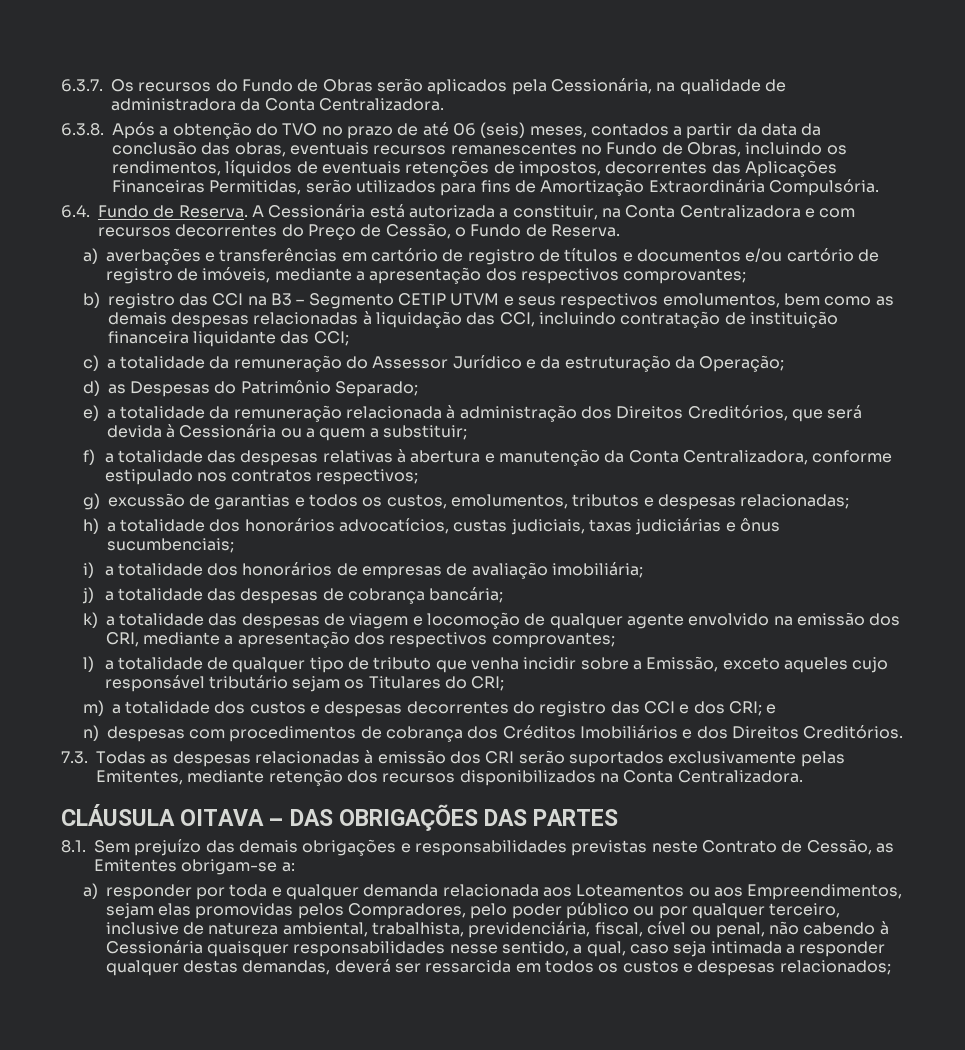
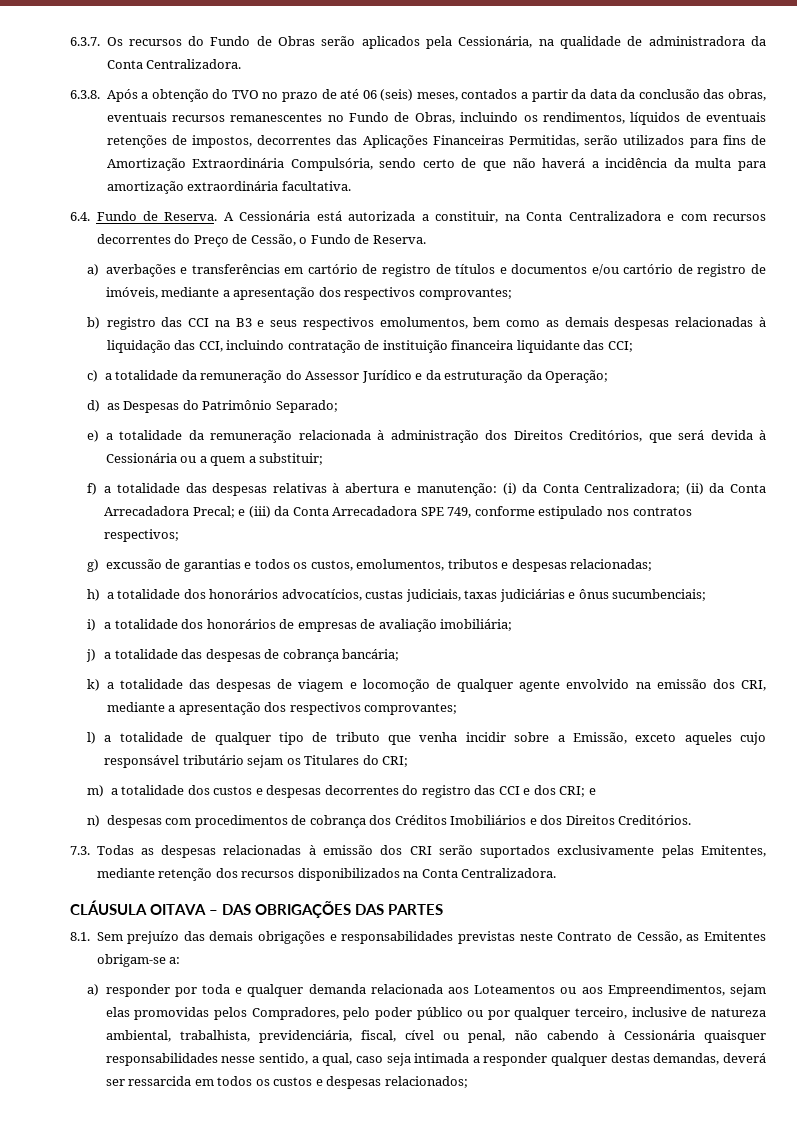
- 6.3.8. Após a obtenção do TVO no prazo de até 06 (seis) meses, contados a partir da data da conclusão das obras, eventuais recursos remanescentes no Fundo de Obras, incluindo os rendimentos, líquidos de eventuais retenções de impostos, decorrentes das Aplicações Financeiras Permitidas, serão utilizados para fins de Amortização Extraordinária Compulsória.
+ 6.3.8. Após a obtenção do TVO no prazo de até 06 (seis) meses, contados a partir da data da conclusão das obras, eventuais recursos remanescentes no Fundo de Obras, incluindo os rendimentos, líquidos de eventuais retenções de impostos, decorrentes das Aplicações Financeiras Permitidas, serão utilizados para fins de Amortização Extraordinária Compulsória, sendo certo de que não haverá a incidência da multa para amortização extraordinária facultativa.
- b) registro das CCI na B3 – Segmento CETIP UTVM e seus respectivos emolumentos, bem como as demais despesas relacionadas à liquidação das CCI, incluindo contratação de instituição financeira liquidante das CCI;
+ b) registro das CCI na B3 e seus respectivos emolumentos, bem como as demais despesas relacionadas à liquidação das CCI, incluindo contratação de instituição financeira liquidante das CCI;
- f) a totalidade das despesas relativas à abertura e manutenção da Conta Centralizadora, conforme estipulado nos contratos respectivos;
+ f) a totalidade das despesas relativas à abertura e manutenção: (i) da Conta Centralizadora; (ii) da Conta Arrecadadora Precal; e (iii) da Conta Arrecadadora SPE 749, conforme estipulado nos contratos respectivos;

